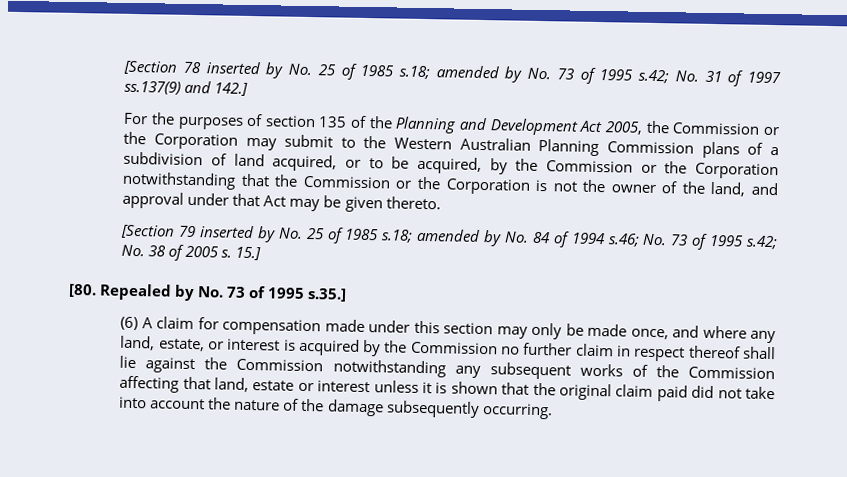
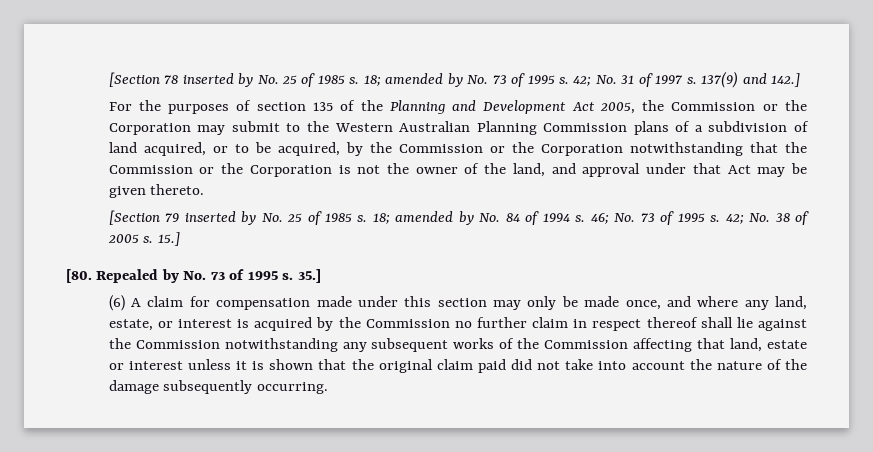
- [Section 78 inserted by No. 25 of 1985 s.18; amended by No. 73 of 1995 s.42; No. 31 of 1997 ss.137(9) and 142.]
+ [Section 78 inserted by No. 25 of 1985 s. 18; amended by No. 73 of 1995 s. 42; No. 31 of 1997 s. 137(9) and 142.]
- [Section 79 inserted by No. 25 of 1985 s.18; amended by No. 84 of 1994 s.46; No. 73 of 1995 s.42; No. 38 of 2005 s.
+ [Section 79 inserted by No. 25 of 1985 s. 18; amended by No. 84 of 1994 s. 46; No. 73 of 1995 s. 42; No. 38 of 2005 s.
- [80. Repealed by No. 73 of 1995 s.35.]
+ [80. Repealed by No. 73 of 1995 s. 35.]

